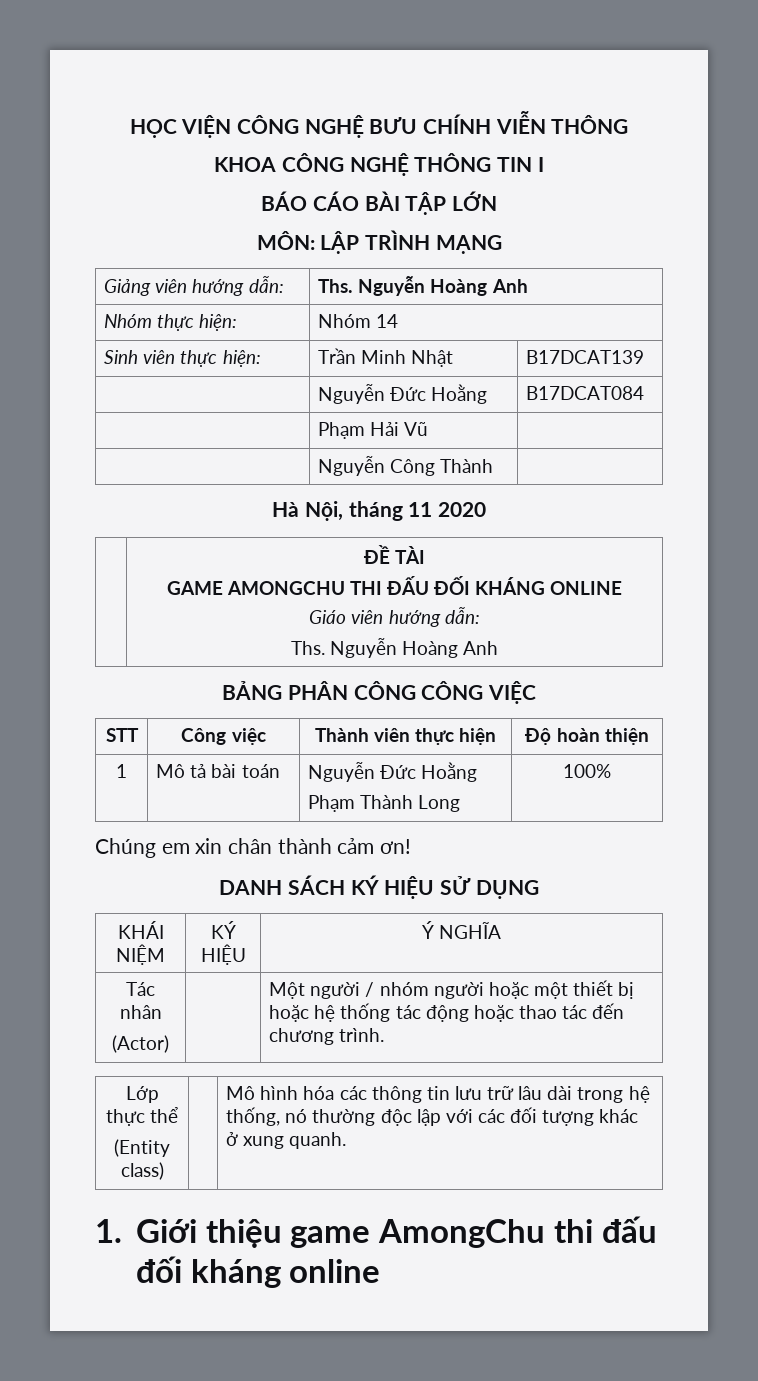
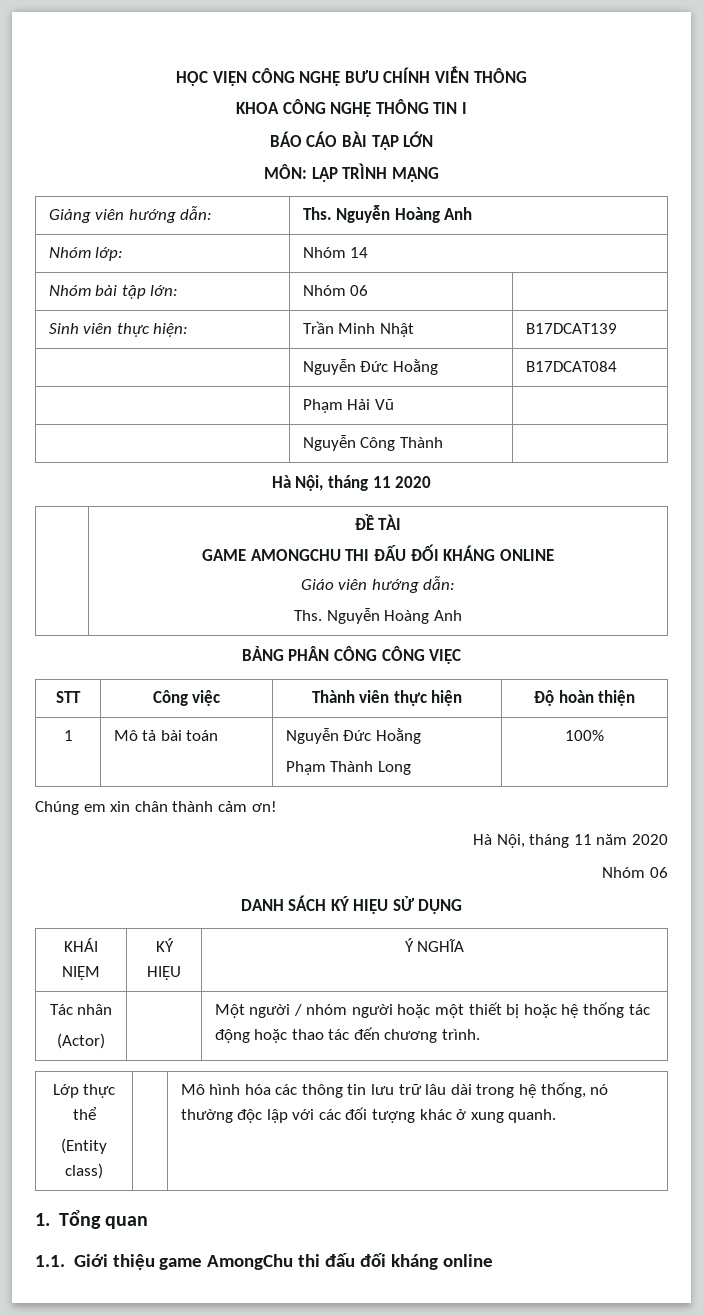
- Nhóm thực hiện: | Nhóm 14
+ Nhóm lớp: | Nhóm 14
+ Nhóm bài tập lớn: | Nhóm 06 |
+ Hà Nội, tháng 11 năm 2020
+ Nhóm 06
- 1. Giới thiệu game AmongChu thi đấu đối kháng online
+ 1. Tổng quan
+ 1.1. Giới thiệu game AmongChu thi đấu đối kháng online

